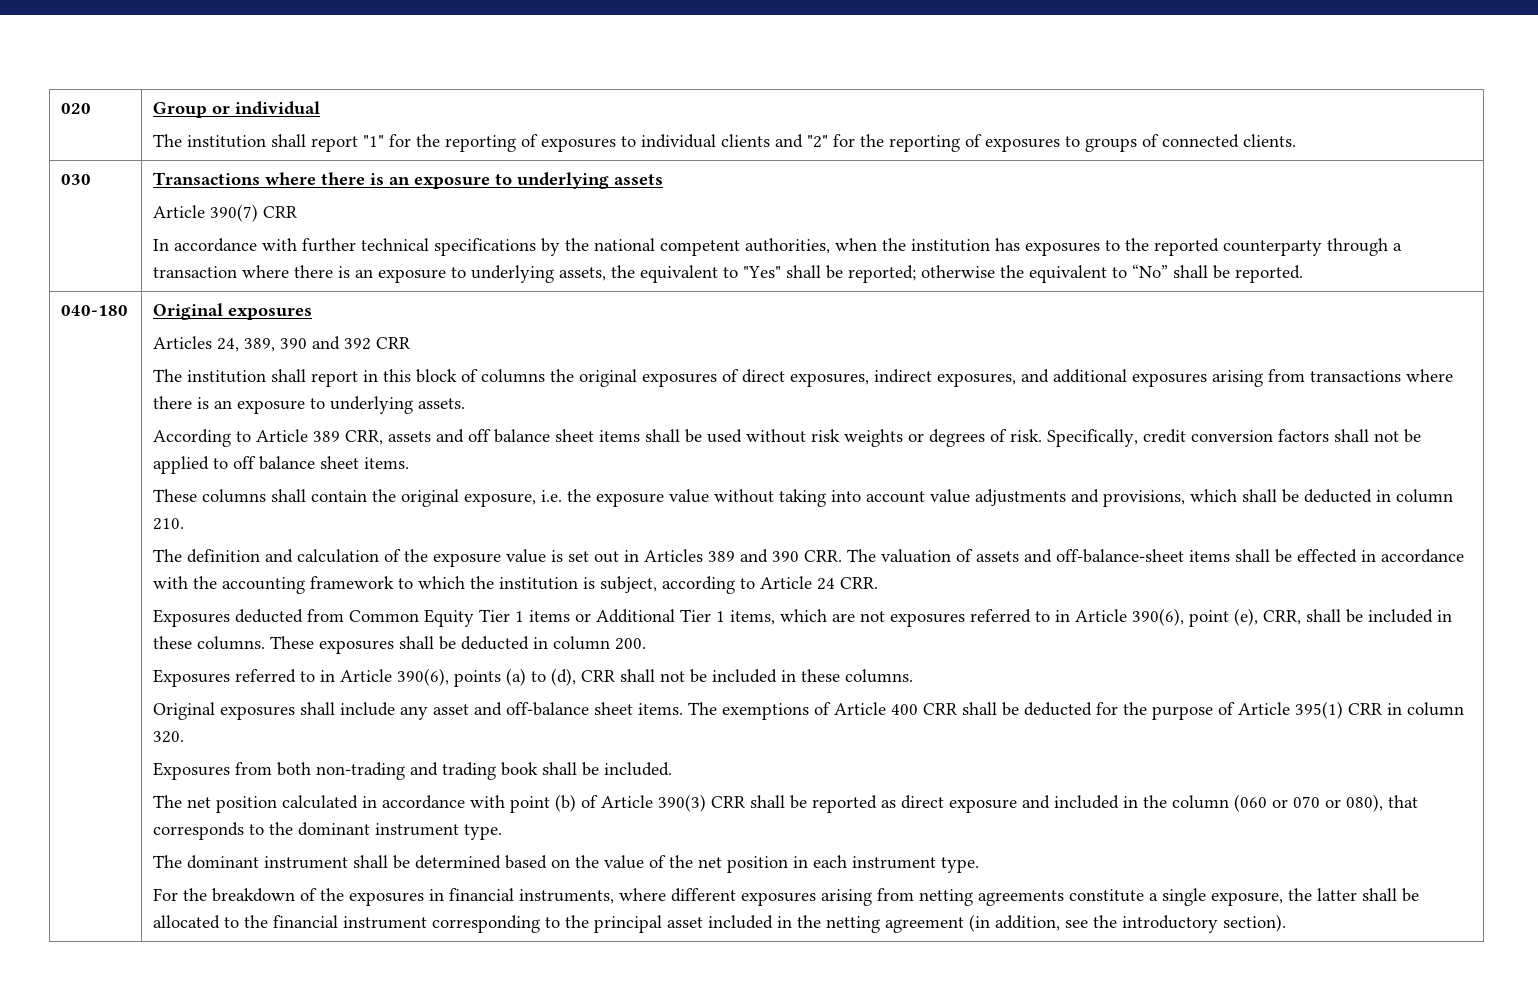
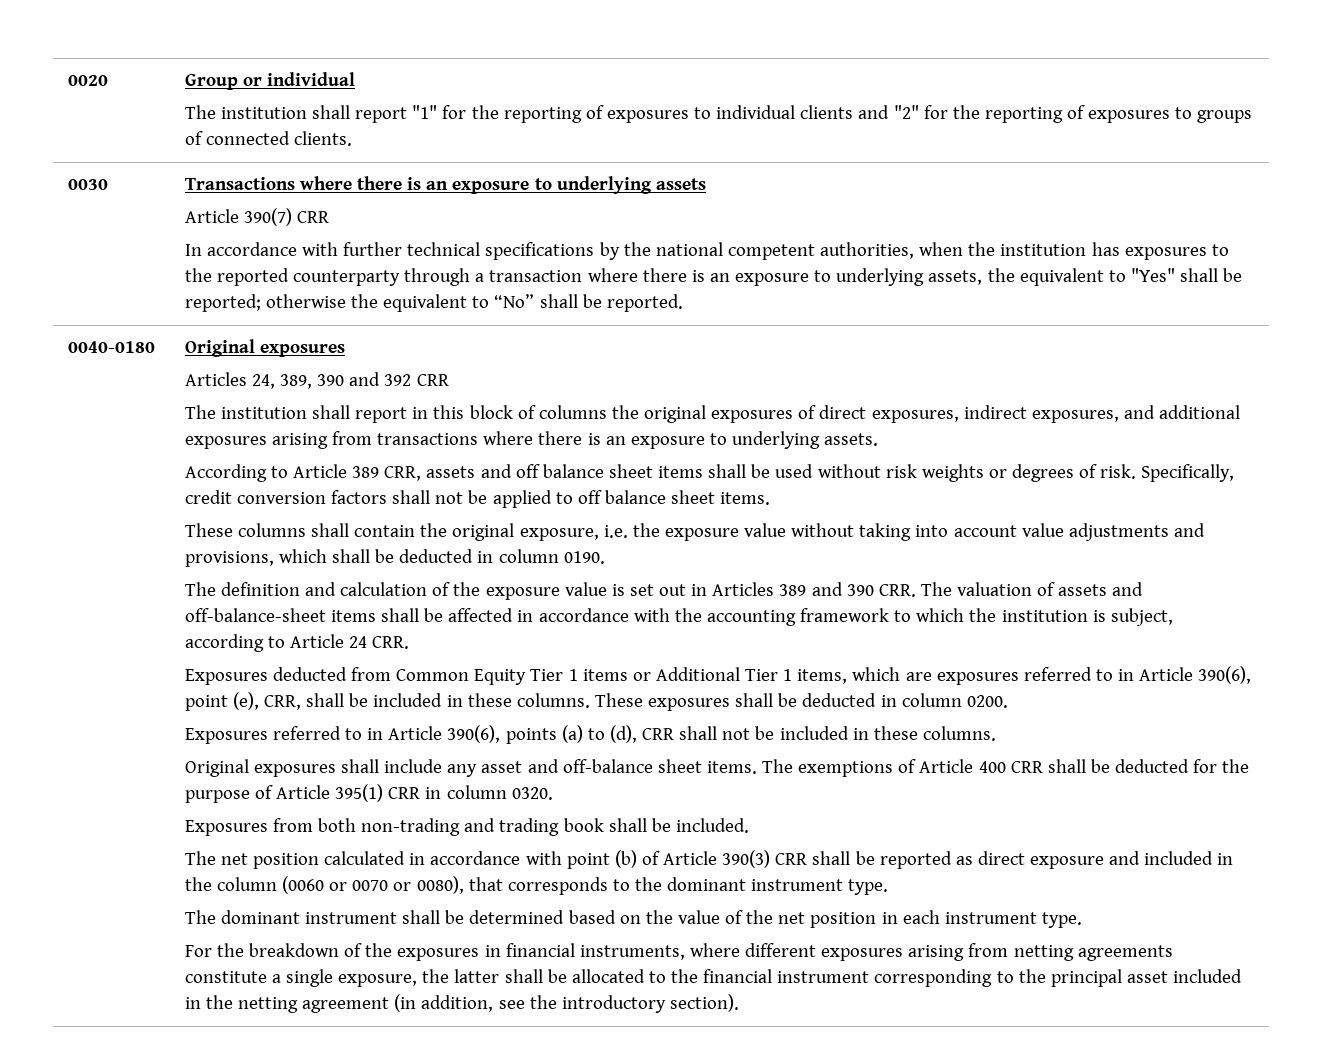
- 020 | Group or individual
+ 0020 | Group or individual
- 030
+ 0030
- 040-180
+ 0040-0180
- These columns shall contain the original exposure, i.e. the exposure value without taking into account value adjustments and provisions, which shall be deducted in column 210.
+ These columns shall contain the original exposure, i.e. the exposure value without taking into account value adjustments and provisions, which shall be deducted in column 0190.
- The definition and calculation of the exposure value is set out in Articles 389 and 390 CRR. The valuation of assets and off-balance-sheet items shall be effected in accordance with the accounting framework to which the institution is subject, according to Article 24 CRR.
+ The definition and calculation of the exposure value is set out in Articles 389 and 390 CRR. The valuation of assets and off-balance-sheet items shall be affected in accordance with the accounting framework to which the institution is subject, according to Article 24 CRR.
- Exposures deducted from Common Equity Tier 1 items or Additional Tier 1 items, which are not exposures referred to in Article 390(6), point (e), CRR, shall be included in these columns.
+ Exposures deducted from Common Equity Tier 1 items or Additional Tier 1 items, which are exposures referred to in Article 390(6), point (e), CRR, shall be included in these columns.
- These exposures shall be deducted in column 200.
+ These exposures shall be deducted in column 0200.
- The exemptions of Article 400 CRR shall be deducted for the purpose of Article 395(1) CRR in column 320.
+ The exemptions of Article 400 CRR shall be deducted for the purpose of Article 395(1) CRR in column 0320.
- The net position calculated in accordance with point (b) of Article 390(3) CRR shall be reported as direct exposure and included in the column (060 or 070 or 080), that corresponds to the dominant instrument type.
+ The net position calculated in accordance with point (b) of Article 390(3) CRR shall be reported as direct exposure and included in the column (0060 or 0070 or 0080), that corresponds to the dominant instrument type.

